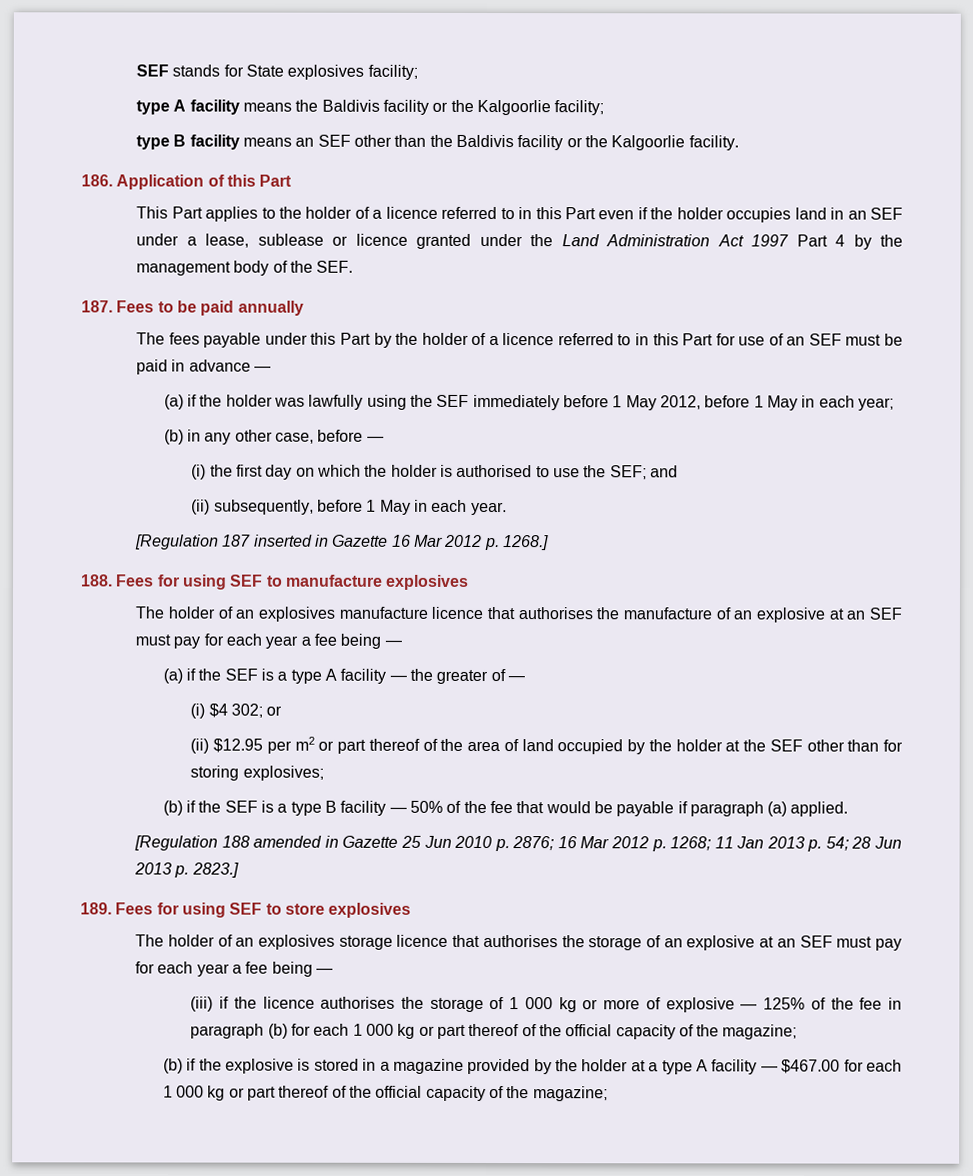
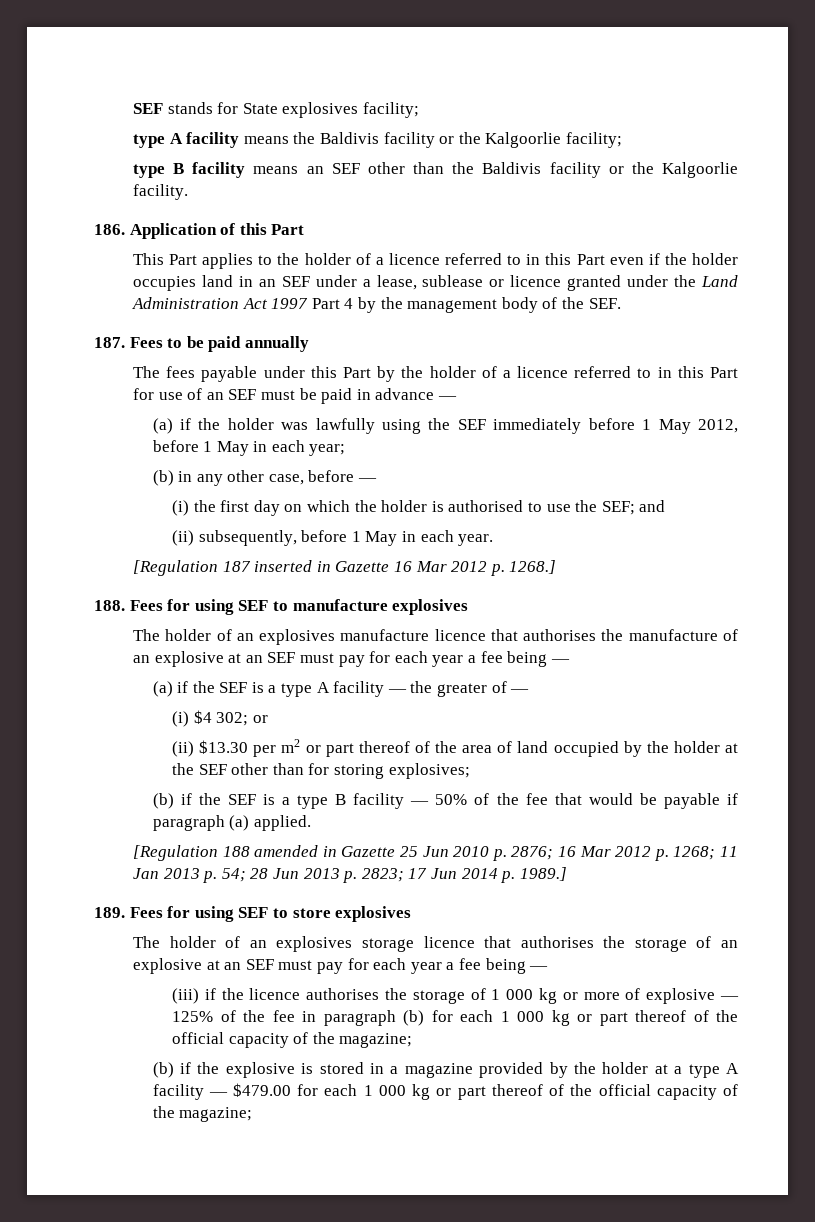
- (ii) $12.95 per m2 or part thereof of the area of land occupied by the holder at the SEF other than for storing explosives;
+ (ii) $13.30 per m2 or part thereof of the area of land occupied by the holder at the SEF other than for storing explosives;
- [Regulation 188 amended in Gazette 25 Jun 2010 p. 2876; 16 Mar 2012 p. 1268; 11 Jan 2013 p. 54; 28 Jun 2013 p. 2823.]
+ [Regulation 188 amended in Gazette 25 Jun 2010 p. 2876; 16 Mar 2012 p. 1268; 11 Jan 2013 p. 54; 28 Jun 2013 p. 2823; 17 Jun 2014 p. 1989.]
- (b) if the explosive is stored in a magazine provided by the holder at a type A facility — $467.00 for each 1 000 kg or part thereof of the official capacity of the magazine;
+ (b) if the explosive is stored in a magazine provided by the holder at a type A facility — $479.00 for each 1 000 kg or part thereof of the official capacity of the magazine;

